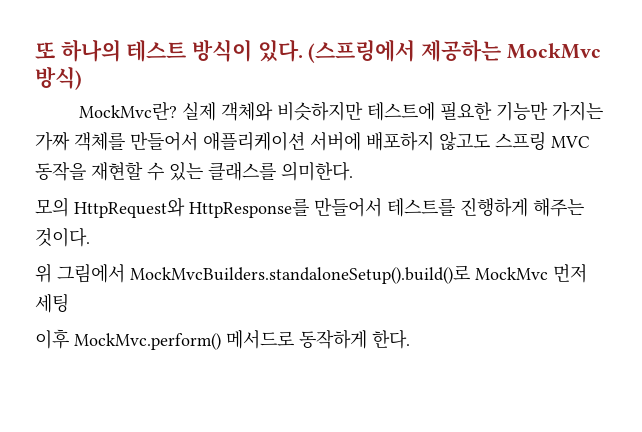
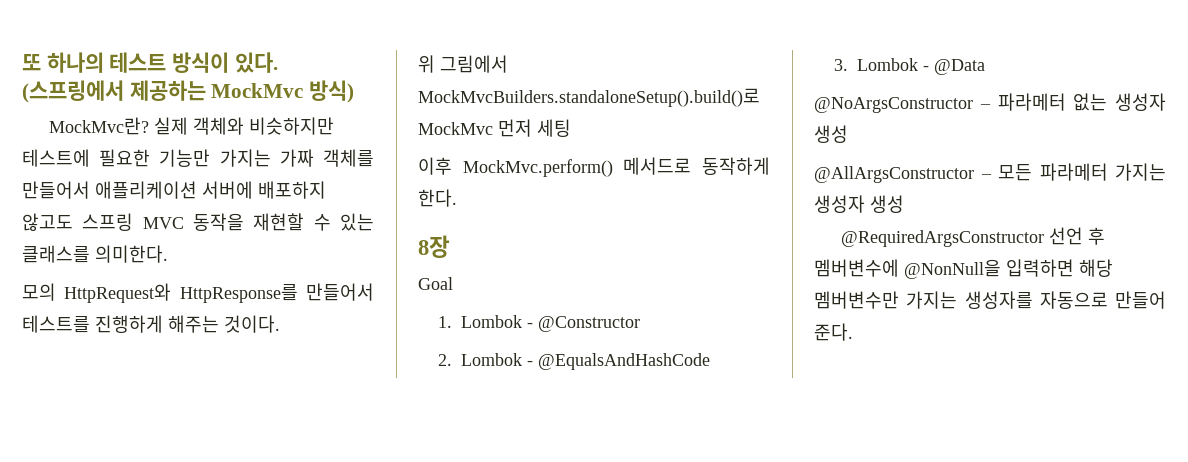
+ 8장
+ Goal
+ 1. Lombok - @Constructor
+ 2. Lombok - @EqualsAndHashCode
+ 3. Lombok - @Data
+ @NoArgsConstructor – 파라메터 없는 생성자 생성
+ @AllArgsConstructor – 모든 파라메터 가지는 생성자 생성
+ @RequiredArgsConstructor 선언 후 멤버변수에 @NonNull을 입력하면 해당 멤버변수만 가지는 생성자를 자동으로 만들어 준다.

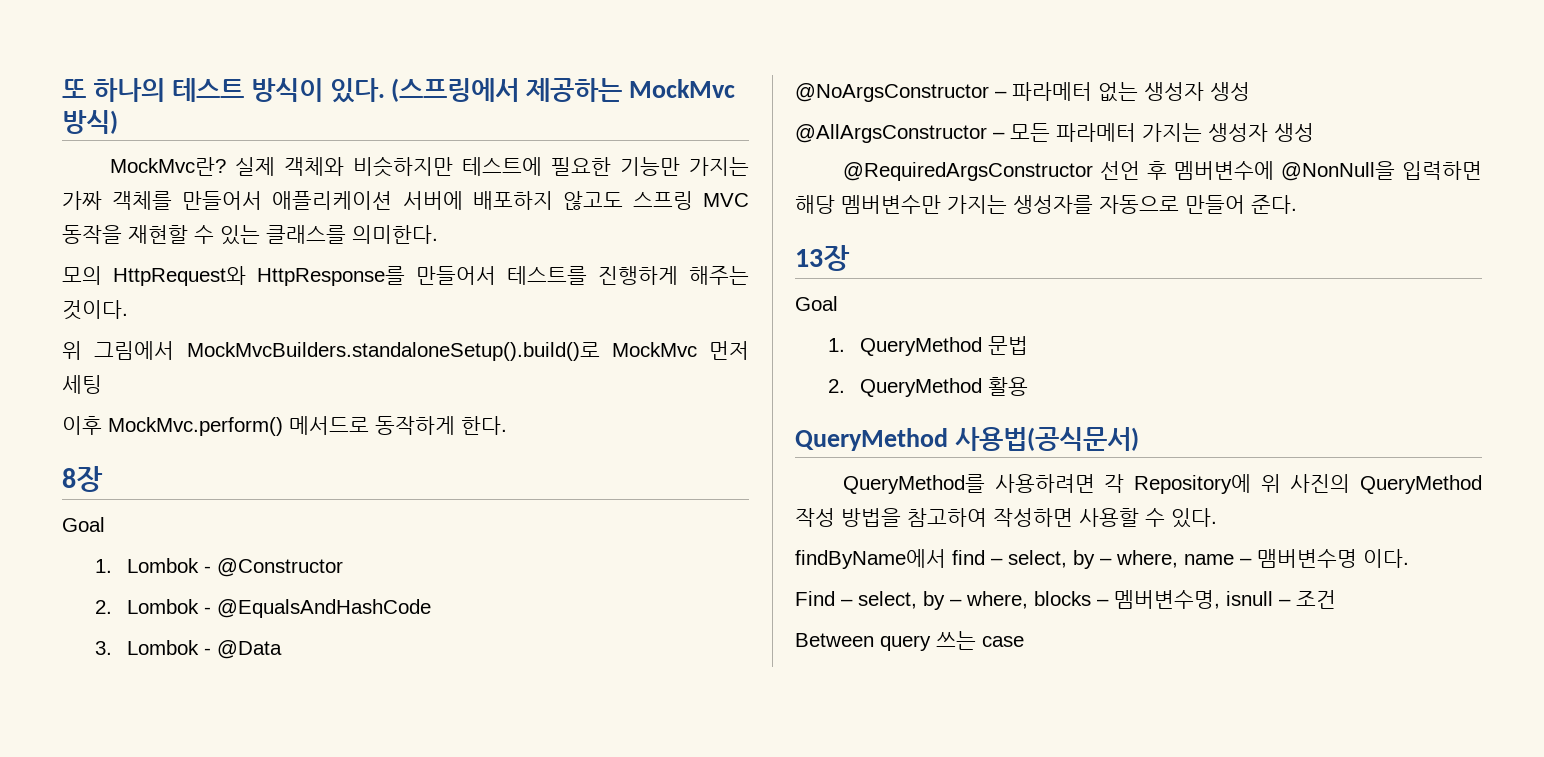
+ 13장
+ Goal
+ 1. QueryMethod 문법
+ 2. QueryMethod 활용
+ QueryMethod 사용법(공식문서)
+ QueryMethod를 사용하려면 각 Repository에 위 사진의 QueryMethod 작성 방법을 참고하여 작성하면 사용할 수 있다.
+ findByName에서 find – select, by – where, name – 맴버변수명 이다.
+ Find – select, by – where, blocks – 멤버변수명, isnull – 조건
+ Between query 쓰는 case

